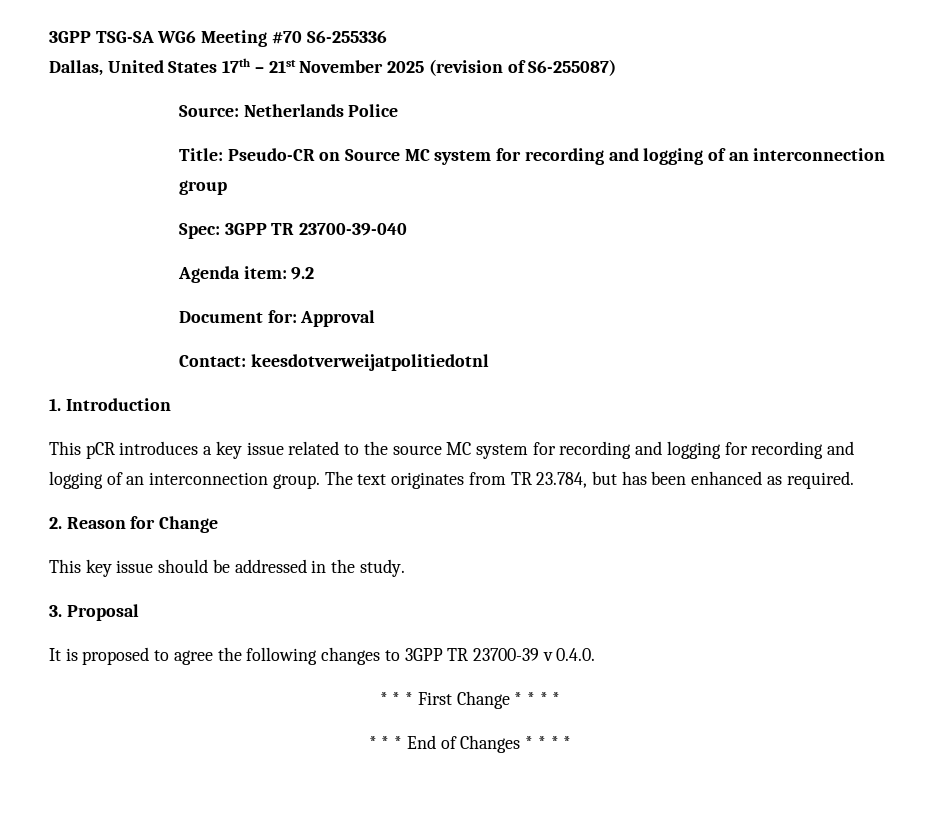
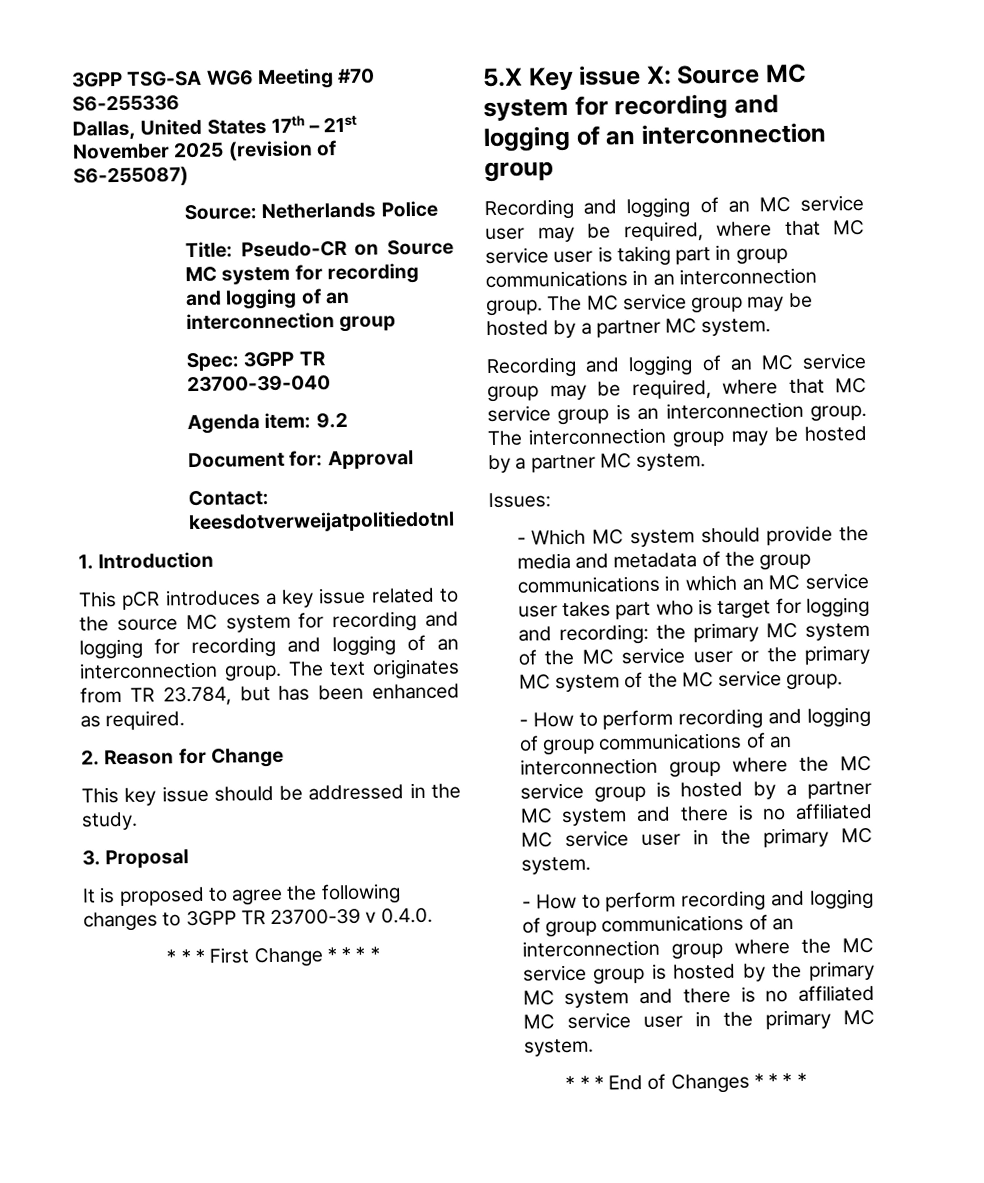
+ 5.X Key issue X: Source MC system for recording and logging of an interconnection group
+ Recording and logging of an MC service user may be required, where that MC service user is taking part in group communications in an interconnection group. The MC service group may be hosted by a partner MC system.
+ Recording and logging of an MC service group may be required, where that MC service group is an interconnection group. The interconnection group may be hosted by a partner MC system.
+ Issues:
+ - Which MC system should provide the media and metadata of the group communications in which an MC service user takes part who is target for logging and recording: the primary MC system of the MC service user or the primary MC system of the MC service group.
+ - How to perform recording and logging of group communications of an interconnection group where the MC service group is hosted by a partner MC system and there is no affiliated MC service user in the primary MC system.
+ - How to perform recording and logging of group communications of an interconnection group where the MC service group is hosted by the primary MC system and there is no affiliated MC service user in the primary MC system.

